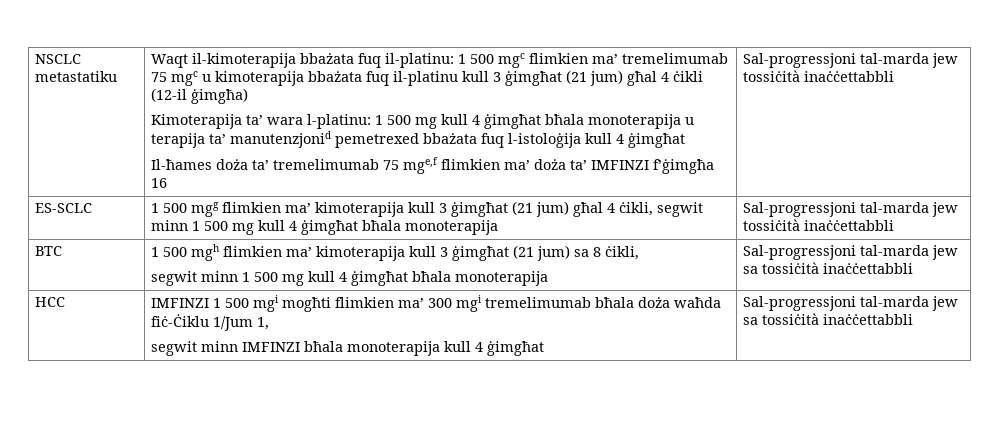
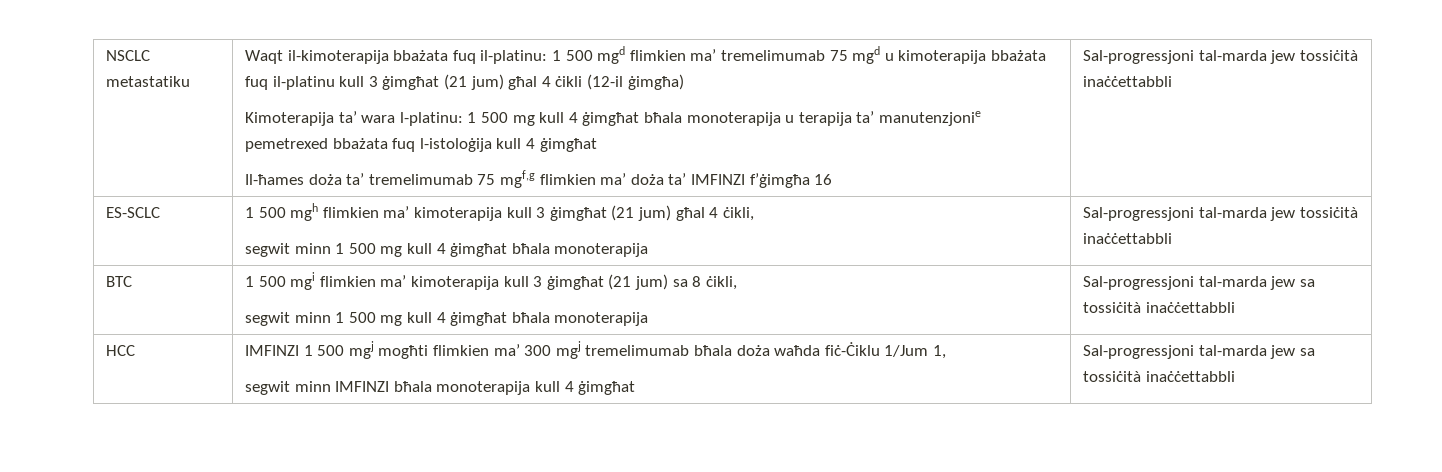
- Waqt il-kimoterapija bbażata fuq il-platinu: 1 500 mgc flimkien ma’ tremelimumab 75 mgc u kimoterapija bbażata fuq il-platinu kull 3 ġimgħat (21 jum) għal 4 ċikli (12-il ġimgħa)
+ Waqt il-kimoterapija bbażata fuq il-platinu: 1 500 mgd flimkien ma’ tremelimumab 75 mgd u kimoterapija bbażata fuq il-platinu kull 3 ġimgħat (21 jum) għal 4 ċikli (12-il ġimgħa)
- Kimoterapija ta’ wara l-platinu: 1 500 mg kull 4 ġimgħat bħala monoterapija u terapija ta’ manutenzjonid pemetrexed bbażata fuq l-istoloġija kull 4 ġimgħat
+ Kimoterapija ta’ wara l-platinu: 1 500 mg kull 4 ġimgħat bħala monoterapija u terapija ta’ manutenzjonie pemetrexed bbażata fuq l-istoloġija kull 4 ġimgħat
- Il-ħames doża ta’ tremelimumab 75 mge,f flimkien ma’ doża ta’ IMFINZI f’ġimgħa 16
+ Il-ħames doża ta’ tremelimumab 75 mgf,g flimkien ma’ doża ta’ IMFINZI f’ġimgħa 16
- ES-SCLC | 1 500 mgg flimkien ma’ kimoterapija kull 3 ġimgħat (21 jum) għal 4 ċikli, segwit minn 1 500 mg kull 4 ġimgħat bħala monoterapija | Sal-progressjoni tal-marda jew tossiċità inaċċettabbli
+ ES-SCLC | 1 500 mgh flimkien ma’ kimoterapija kull 3 ġimgħat (21 jum) għal 4 ċikli,
+ segwit minn 1 500 mg kull 4 ġimgħat bħala monoterapija | Sal-progressjoni tal-marda jew tossiċità inaċċettabbli
- BTC | 1 500 mgh flimkien ma’ kimoterapija kull 3 ġimgħat (21 jum) sa 8 ċikli,
+ BTC | 1 500 mgi flimkien ma’ kimoterapija kull 3 ġimgħat (21 jum) sa 8 ċikli,
- HCC | IMFINZI 1 500 mgi mogħti flimkien ma’ 300 mgi tremelimumab bħala doża waħda fiċ-Ċiklu 1/Jum 1,
+ HCC | IMFINZI 1 500 mgj mogħti flimkien ma’ 300 mgj tremelimumab bħala doża waħda fiċ-Ċiklu 1/Jum 1,

